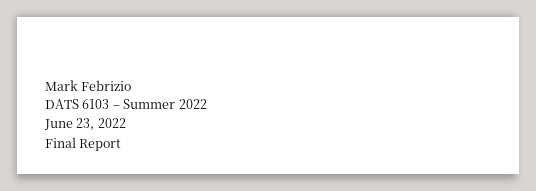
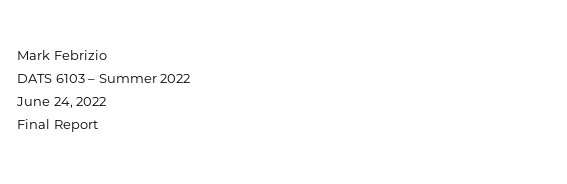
- June 23, 2022
+ June 24, 2022

